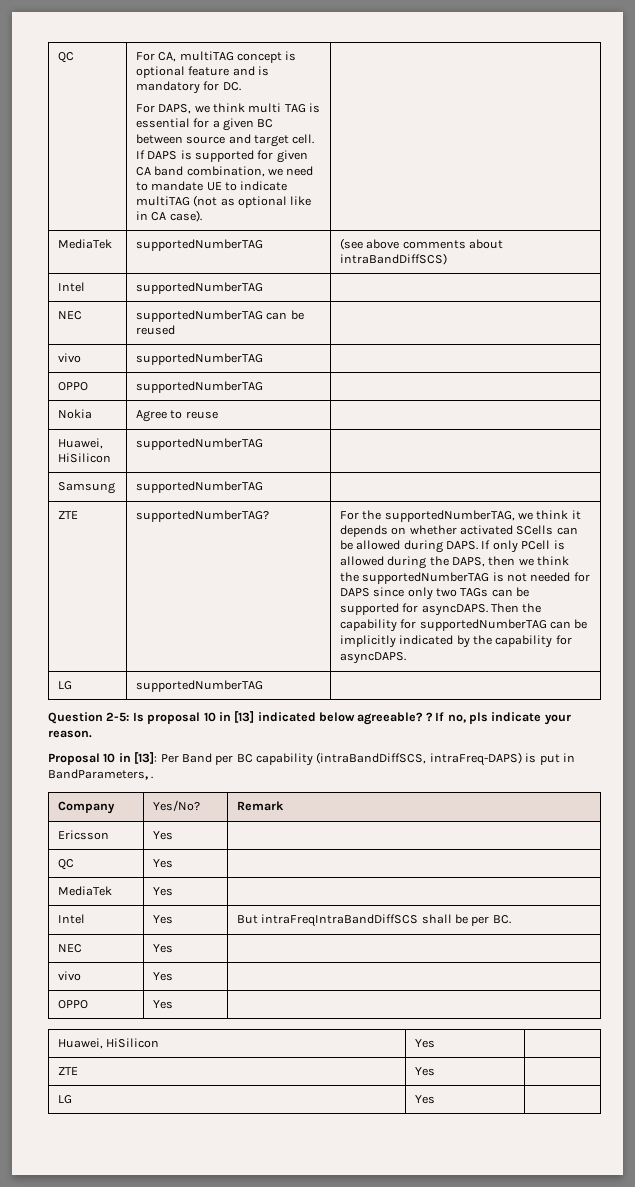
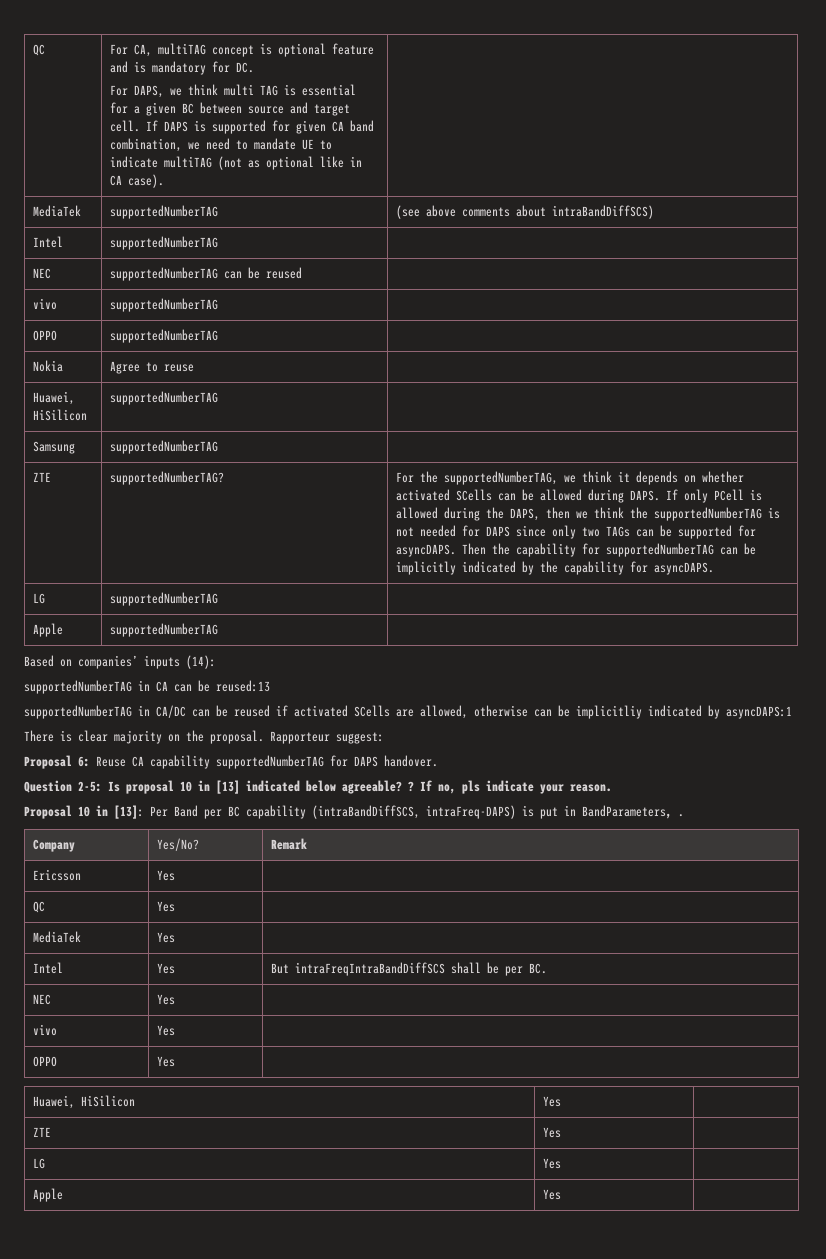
+ Apple | supportedNumberTAG |
+ Based on companies’ inputs (14):
+ supportedNumberTAG in CA can be reused:13
+ supportedNumberTAG in CA/DC can be reused if activated SCells are allowed, otherwise can be implicitliy indicated by asyncDAPS:1
+ There is clear majority on the proposal. Rapporteur suggest:
+ Proposal 6: Reuse CA capability supportedNumberTAG for DAPS handover.
+ Apple | Yes |

